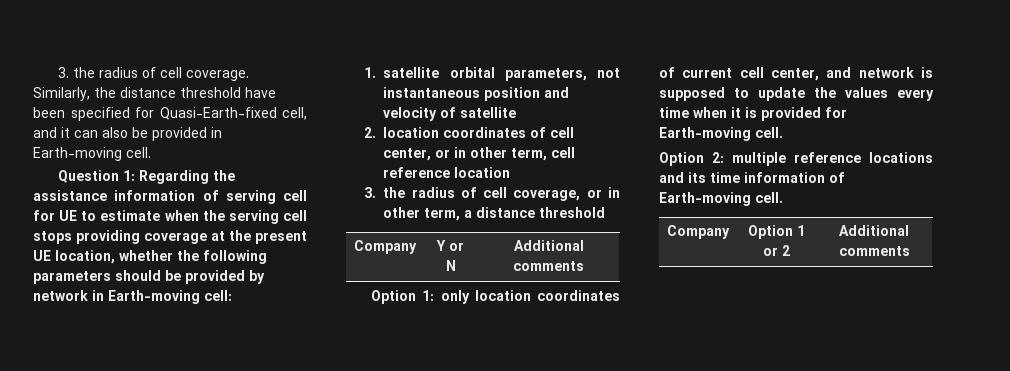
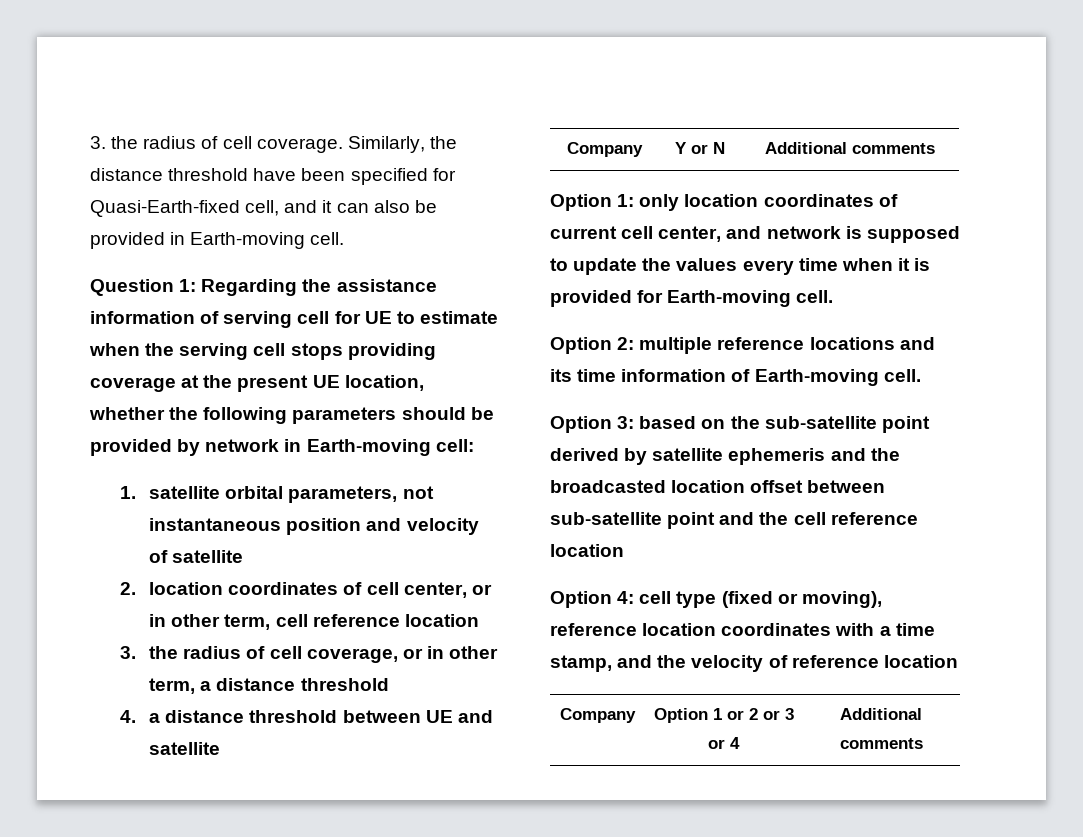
+ 4. a distance threshold between UE and satellite
+ Option 3: based on the sub-satellite point derived by satellite ephemeris and the broadcasted location offset between sub-satellite point and the cell reference location
+ Option 4: cell type (fixed or moving), reference location coordinates with a time stamp, and the velocity of reference location
- Company | Option 1 or 2 | Additional comments
+ Company | Option 1 or 2 or 3 or 4 | Additional comments

